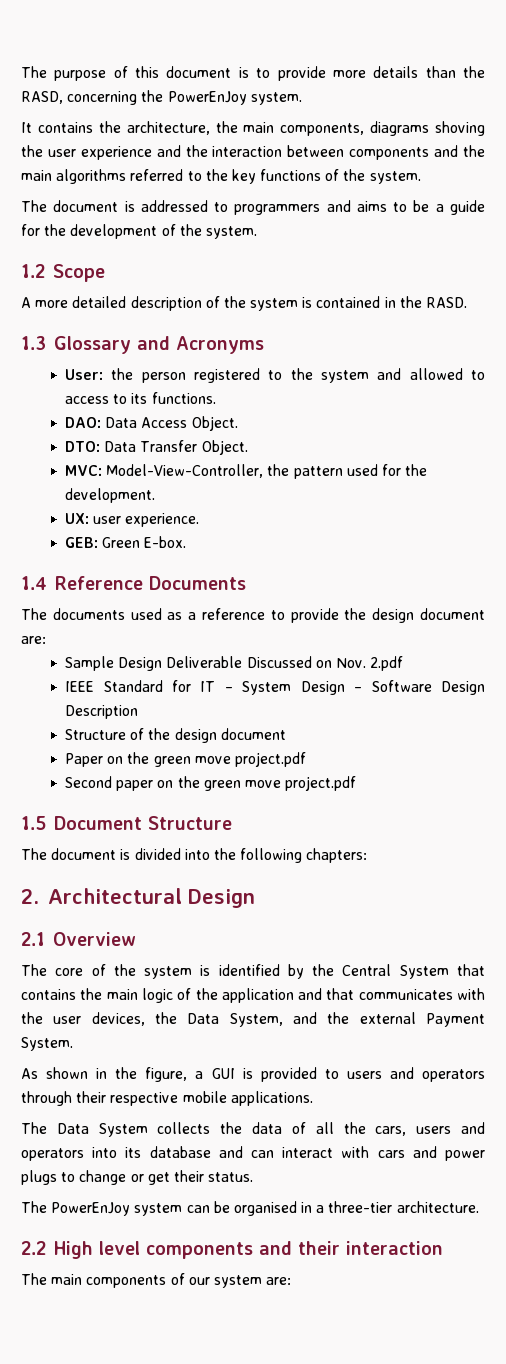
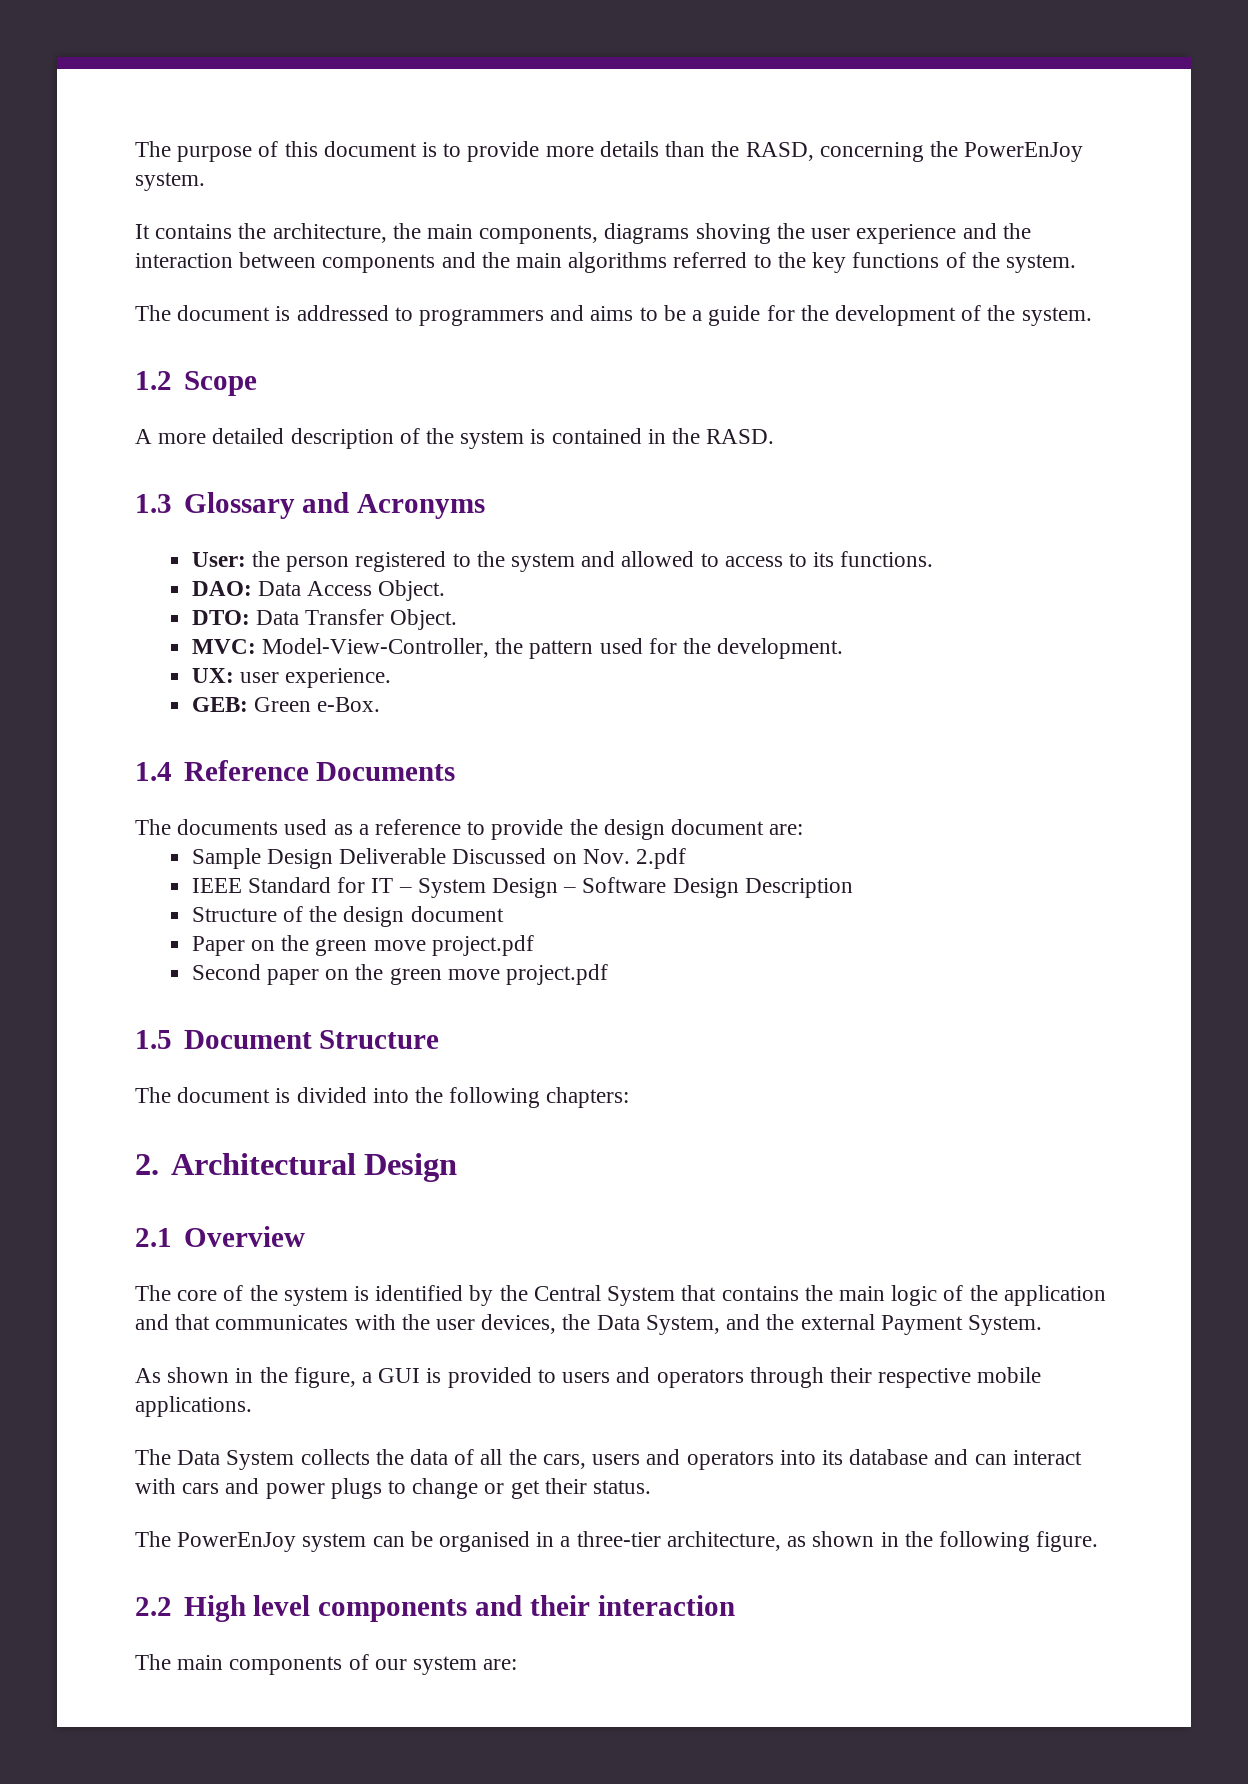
- GEB: Green E-box.
+ GEB: Green e-Box.
- The PowerEnJoy system can be organised in a three-tier architecture.
+ The PowerEnJoy system can be organised in a three-tier architecture, as shown in the following figure.

